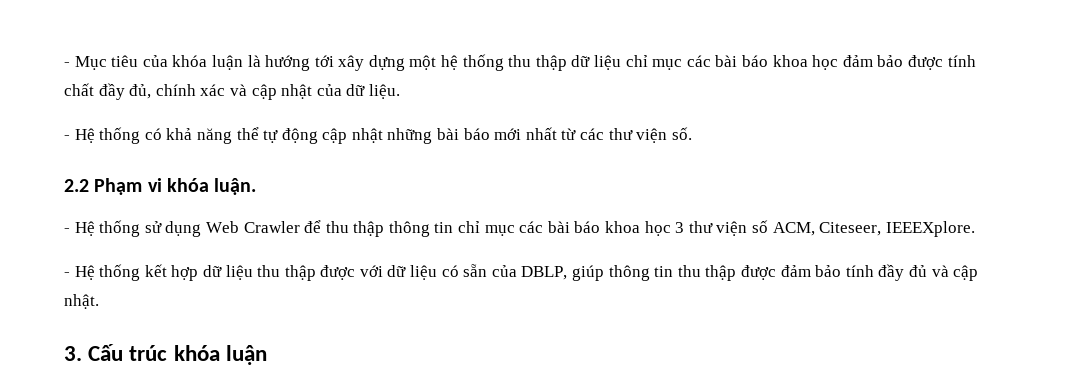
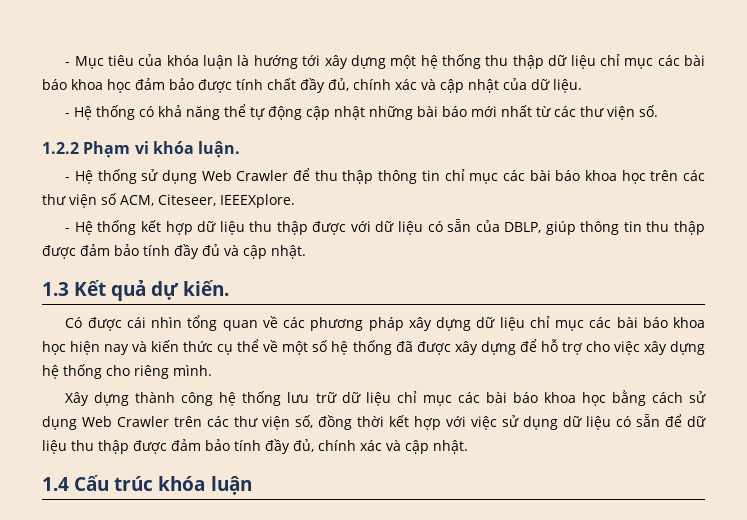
- 2.2 Phạm vi khóa luận.
+ 1.2.2 Phạm vi khóa luận.
- - Hệ thống sử dụng Web Crawler để thu thập thông tin chỉ mục các bài báo khoa học 3 thư viện số ACM, Citeseer, IEEEXplore.
+ - Hệ thống sử dụng Web Crawler để thu thập thông tin chỉ mục các bài báo khoa học trên các thư viện số ACM, Citeseer, IEEEXplore.
- 3. Cấu trúc khóa luận
+ 1.3 Kết quả dự kiến.
+ Có được cái nhìn tổng quan về các phương pháp xây dựng dữ liệu chỉ mục các bài báo khoa học hiện nay và kiến thức cụ thể về một số hệ thống đã được xây dựng để hỗ trợ cho việc xây dựng hệ thống cho riêng mình.
+ Xây dựng thành công hệ thống lưu trữ dữ liệu chỉ mục các bài báo khoa học bằng cách sử dụng Web Crawler trên các thư viện số, đồng thời kết hợp với việc sử dụng dữ liệu có sẵn để dữ liệu thu thập được đảm bảo tính đầy đủ, chính xác và cập nhật.
+ 1.4 Cấu trúc khóa luận

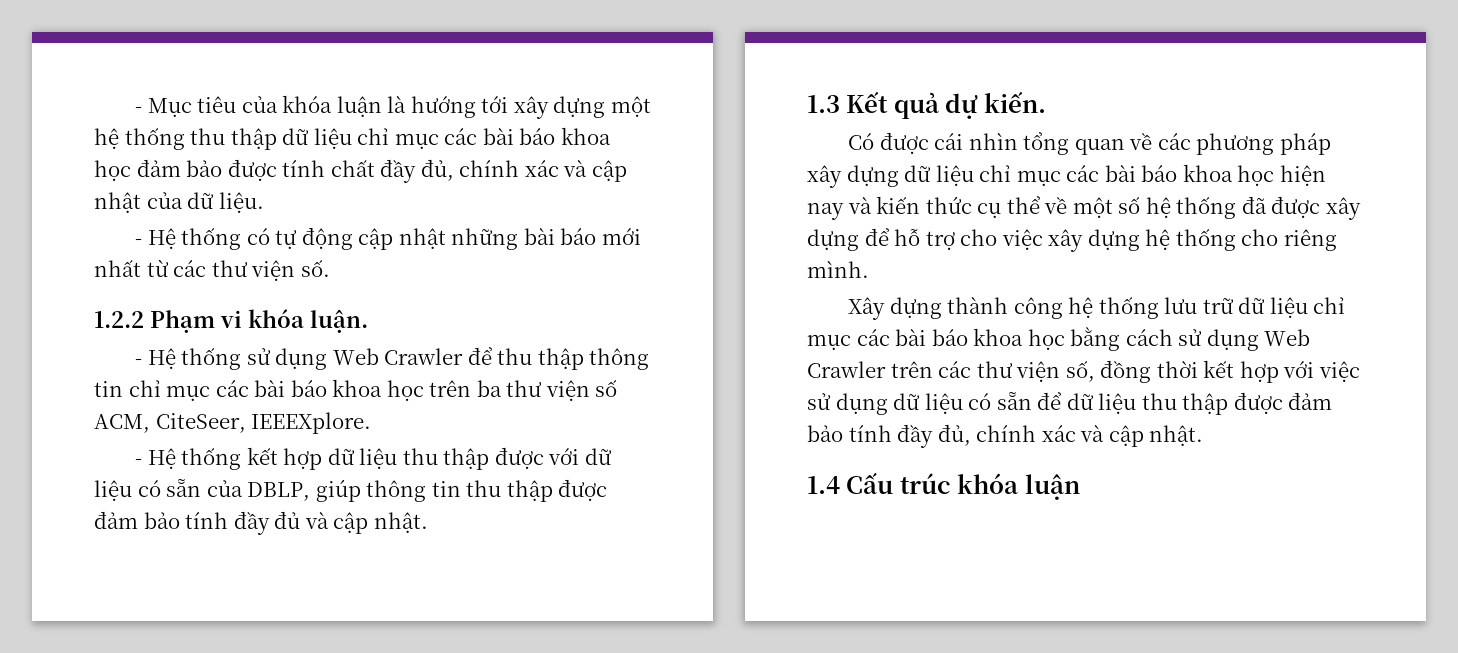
- - Hệ thống có khả năng thể tự động cập nhật những bài báo mới nhất từ các thư viện số.
+ - Hệ thống có tự động cập nhật những bài báo mới nhất từ các thư viện số.
- - Hệ thống sử dụng Web Crawler để thu thập thông tin chỉ mục các bài báo khoa học trên các thư viện số ACM, Citeseer, IEEEXplore.
+ - Hệ thống sử dụng Web Crawler để thu thập thông tin chỉ mục các bài báo khoa học trên ba thư viện số ACM, CiteSeer, IEEEXplore.

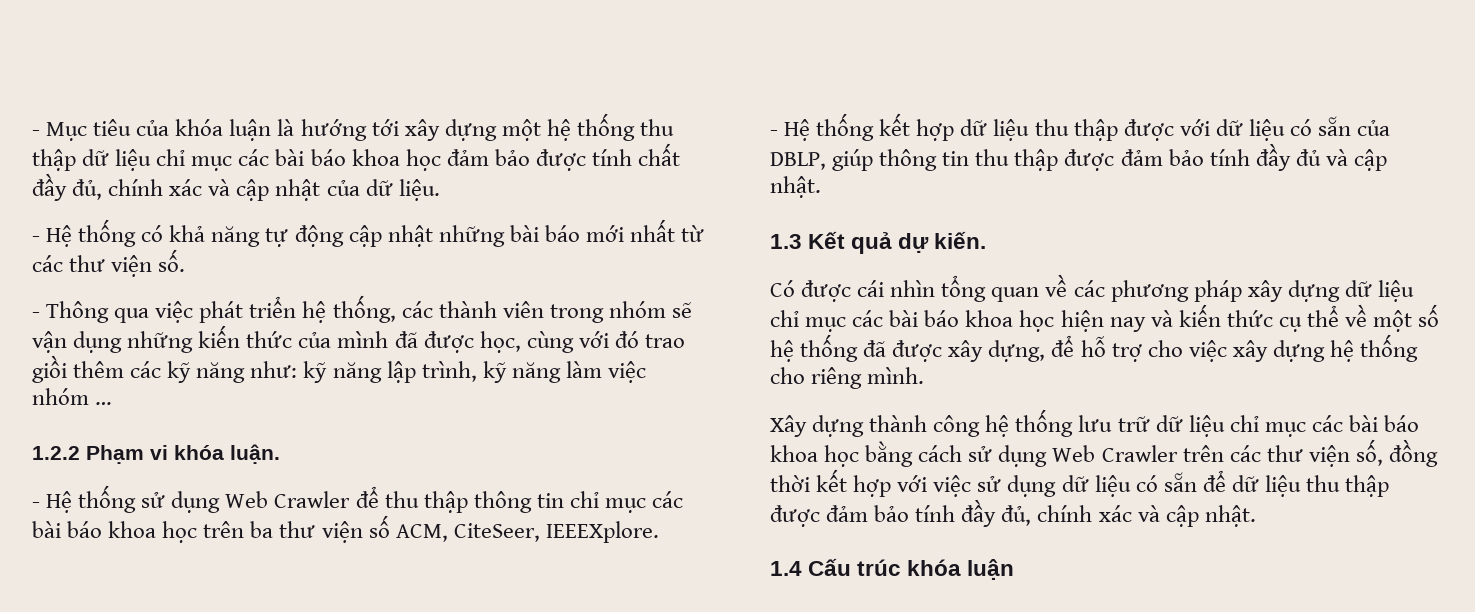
- - Hệ thống có tự động cập nhật những bài báo mới nhất từ các thư viện số.
+ - Hệ thống có khả năng tự động cập nhật những bài báo mới nhất từ các thư viện số.
+ - Thông qua việc phát triển hệ thống, các thành viên trong nhóm sẽ vận dụng những kiến thức của mình đã được học, cùng với đó trao giồi thêm các kỹ năng như: kỹ năng lập trình, kỹ năng làm việc nhóm …
- Có được cái nhìn tổng quan về các phương pháp xây dựng dữ liệu chỉ mục các bài báo khoa học hiện nay và kiến thức cụ thể về một số hệ thống đã được xây dựng để hỗ trợ cho việc xây dựng hệ thống cho riêng mình.
+ Có được cái nhìn tổng quan về các phương pháp xây dựng dữ liệu chỉ mục các bài báo khoa học hiện nay và kiến thức cụ thể về một số hệ thống đã được xây dựng, để hỗ trợ cho việc xây dựng hệ thống cho riêng mình.

